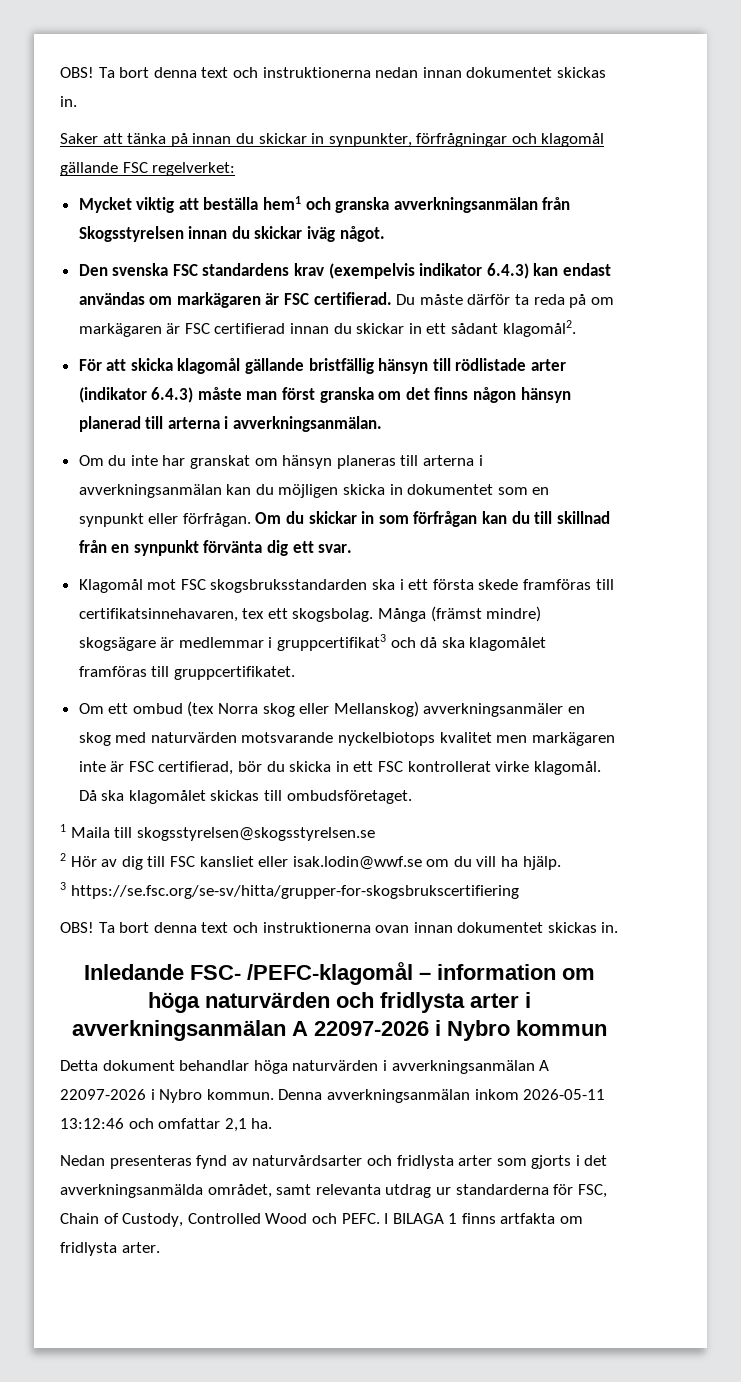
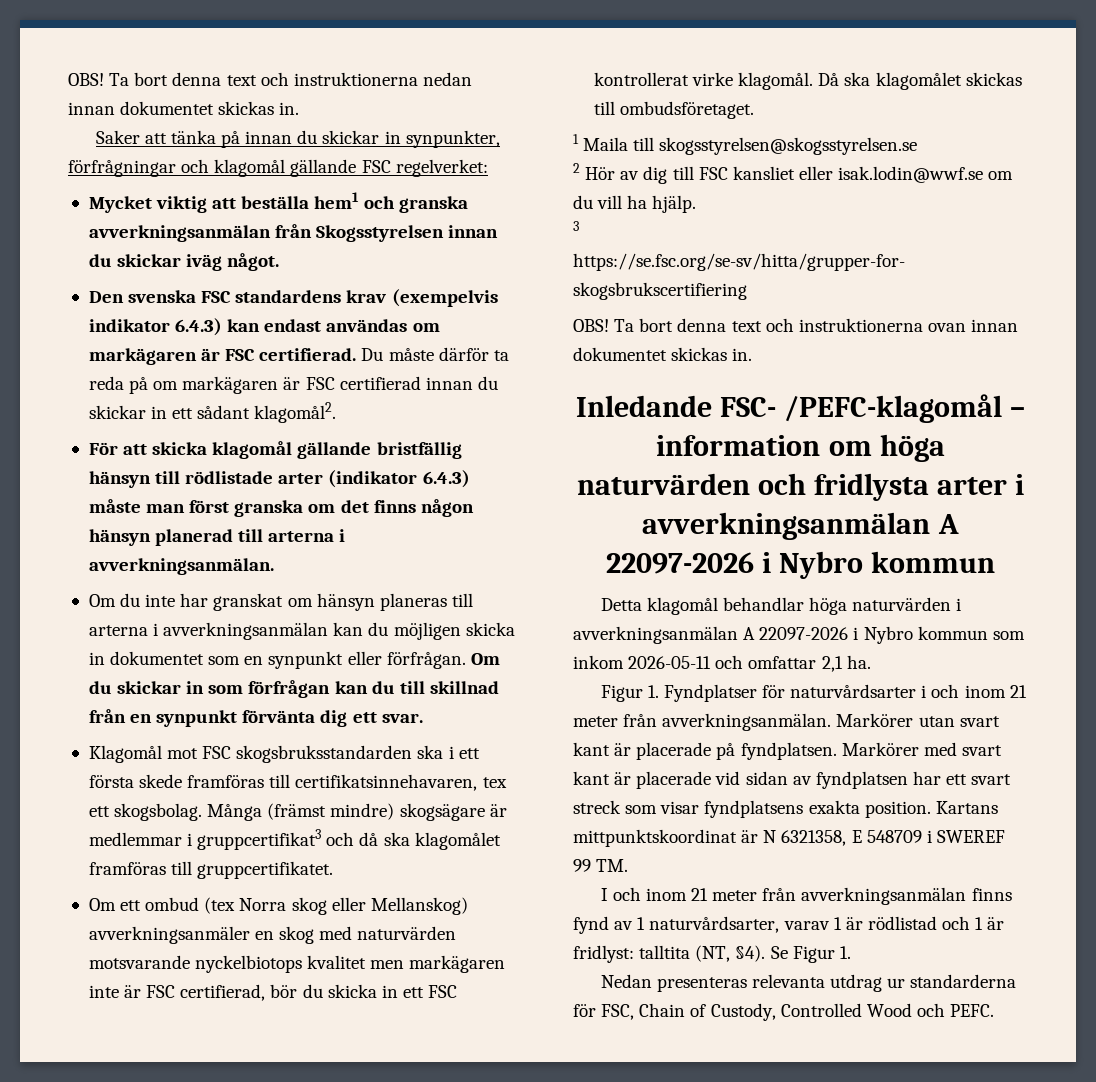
- Detta dokument behandlar höga naturvärden i avverkningsanmälan A 22097-2026 i Nybro kommun. Denna avverkningsanmälan inkom 2026-05-11 13:12:46 och omfattar 2,1 ha.
+ Detta klagomål behandlar höga naturvärden i avverkningsanmälan A 22097-2026 i Nybro kommun som inkom 2026-05-11 och omfattar 2,1 ha.
- Nedan presenteras fynd av naturvårdsarter och fridlysta arter som gjorts i det avverkningsanmälda området, samt relevanta utdrag ur standarderna för FSC, Chain of Custody, Controlled Wood och PEFC. I BILAGA 1 finns artfakta om fridlysta arter.
+ Figur 1. Fyndplatser för naturvårdsarter i och inom 21 meter från avverkningsanmälan. Markörer utan svart kant är placerade på fyndplatsen. Markörer med svart kant är placerade vid sidan av fyndplatsen har ett svart streck som visar fyndplatsens exakta position. Kartans mittpunktskoordinat är N 6321358, E 548709 i SWEREF 99 TM.
+ I och inom 21 meter från avverkningsanmälan finns fynd av 1 naturvårdsarter, varav 1 är rödlistad och 1 är fridlyst: talltita (NT, §4). Se Figur 1.
+ Nedan presenteras relevanta utdrag ur standarderna för FSC, Chain of Custody, Controlled Wood och PEFC.

